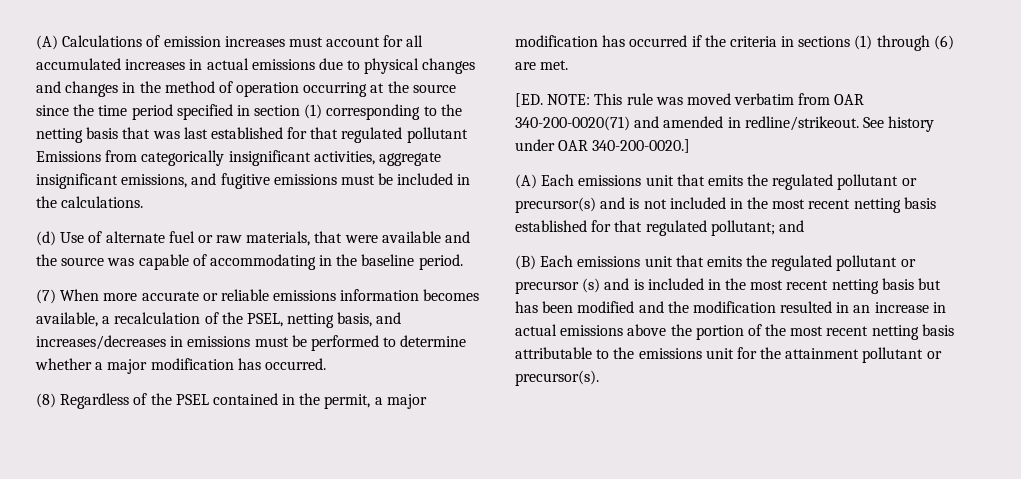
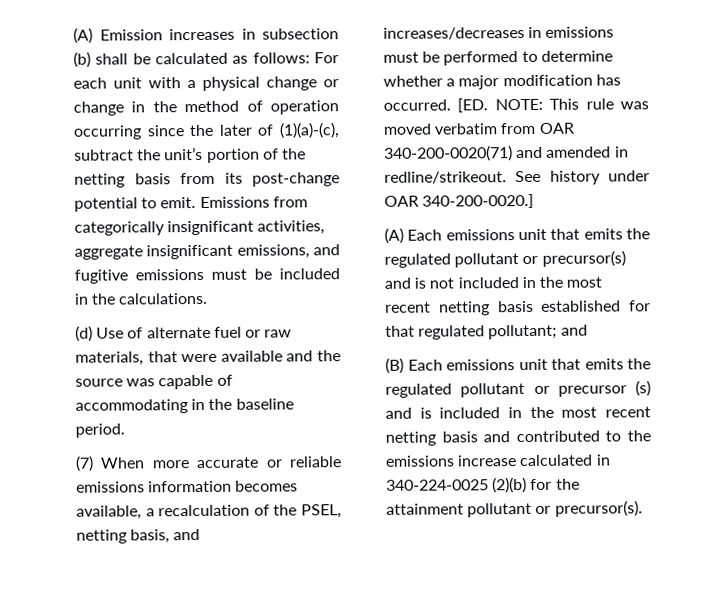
- (A) Calculations of emission increases must account for all accumulated increases in actual emissions due to physical changes and changes in the method of operation occurring at the source since the time period specified in section (1) corresponding to the netting basis that was last established for that regulated pollutant Emissions from categorically insignificant activities, aggregate insignificant emissions, and fugitive emissions must be included in the calculations.
+ (A) Emission increases in subsection (b) shall be calculated as follows: For each unit with a physical change or change in the method of operation occurring since the later of (1)(a)-(c), subtract the unit’s portion of the netting basis from its post-change potential to emit. Emissions from categorically insignificant activities, aggregate insignificant emissions, and fugitive emissions must be included in the calculations.
- (7) When more accurate or reliable emissions information becomes available, a recalculation of the PSEL, netting basis, and increases/decreases in emissions must be performed to determine whether a major modification has occurred.
- (8) Regardless of the PSEL contained in the permit, a major modification has occurred if the criteria in sections (1) through (6) are met.
- [ED. NOTE: This rule was moved verbatim from OAR 340-200-0020(71) and amended in redline/strikeout.
+ (7) When more accurate or reliable emissions information becomes available, a recalculation of the PSEL, netting basis, and increases/decreases in emissions must be performed to determine whether a major modification has occurred. [ED. NOTE: This rule was moved verbatim from OAR 340-200-0020(71) and amended in redline/strikeout.
- (B) Each emissions unit that emits the regulated pollutant or precursor (s) and is included in the most recent netting basis but has been modified and the modification resulted in an increase in actual emissions above the portion of the most recent netting basis attributable to the emissions unit for the attainment pollutant or precursor(s).
+ (B) Each emissions unit that emits the regulated pollutant or precursor (s) and is included in the most recent netting basis and contributed to the emissions increase calculated in 340-224-0025 (2)(b) for the attainment pollutant or precursor(s).

